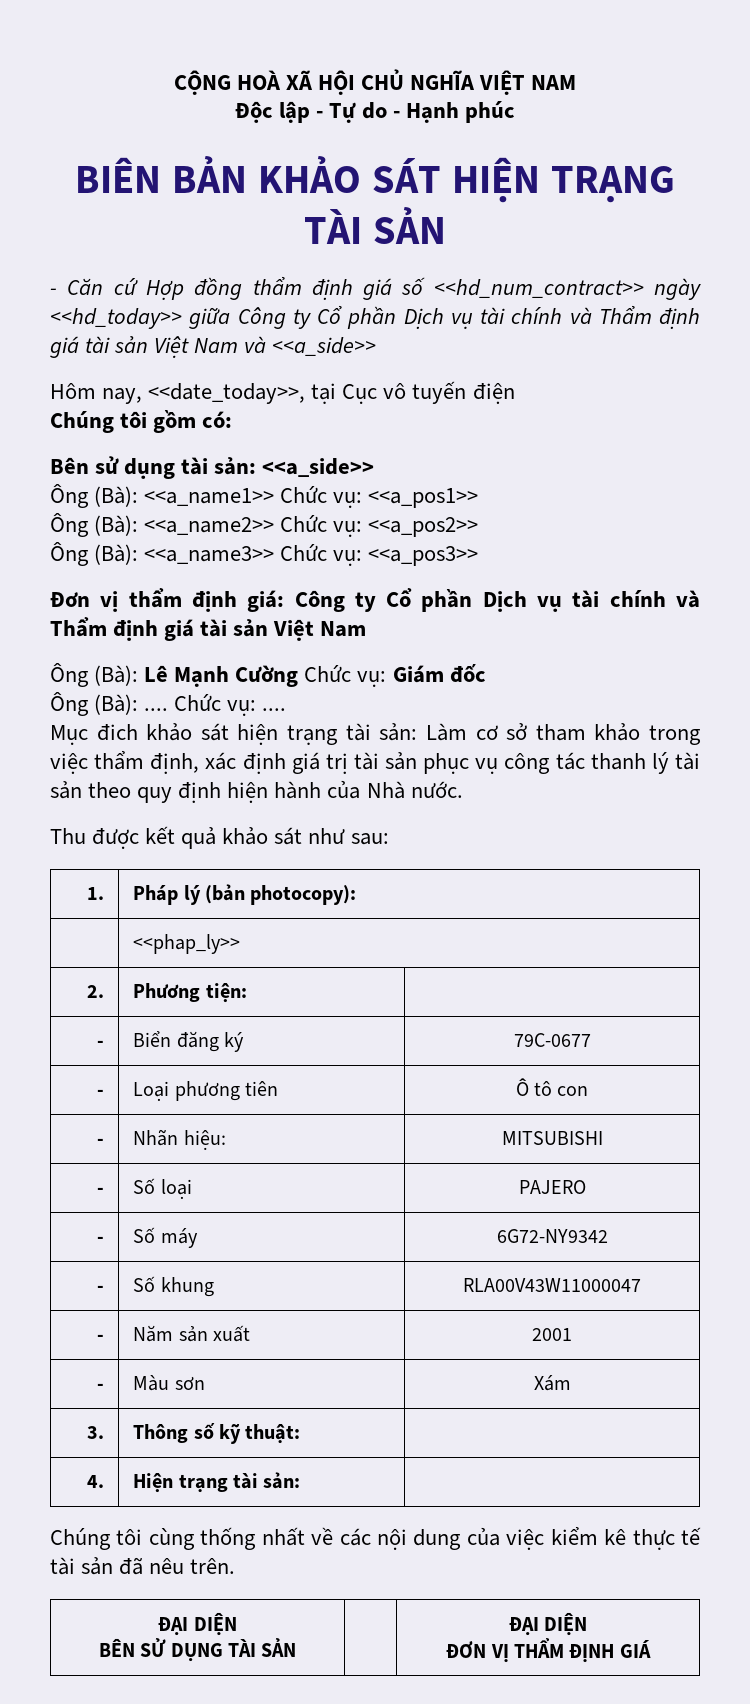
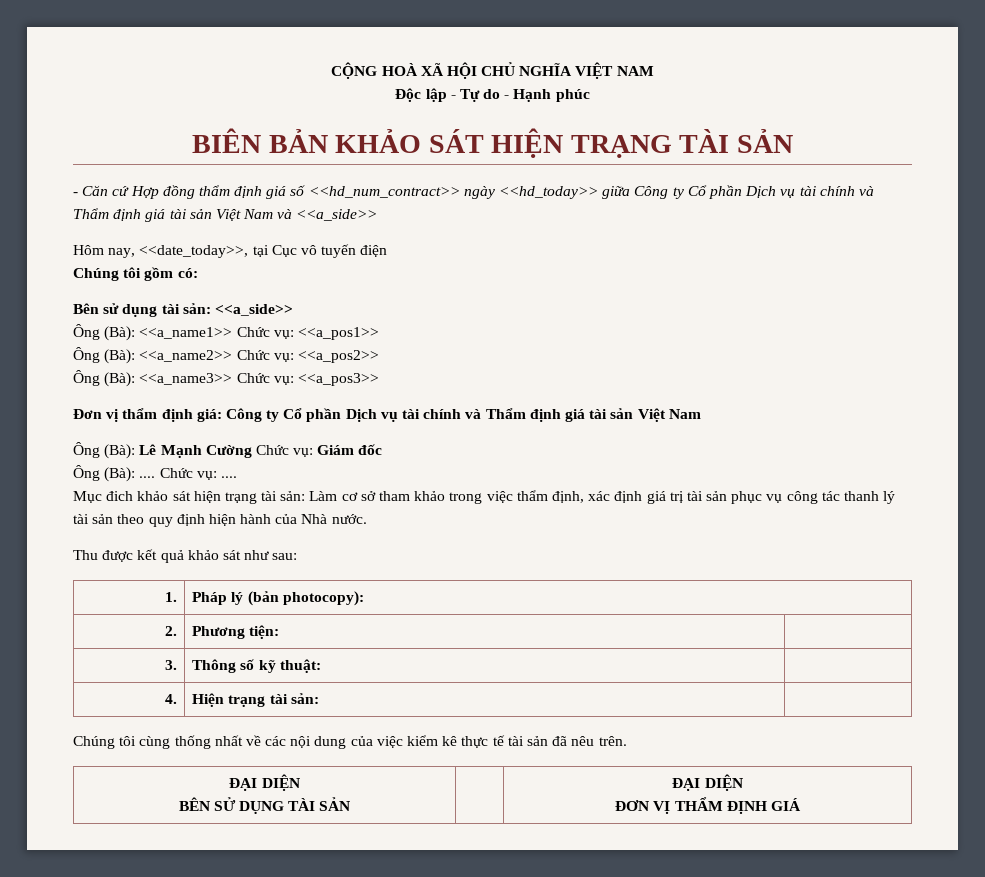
- | <<phap_ly>>
- - | Biển đăng ký | 79C-0677
- - | Loại phương tiên | Ô tô con
- - | Nhãn hiệu: | MITSUBISHI
- - | Số loại | PAJERO
- - | Số máy | 6G72-NY9342
- - | Số khung | RLA00V43W11000047
- - | Năm sản xuất | 2001
- - | Màu sơn | Xám

